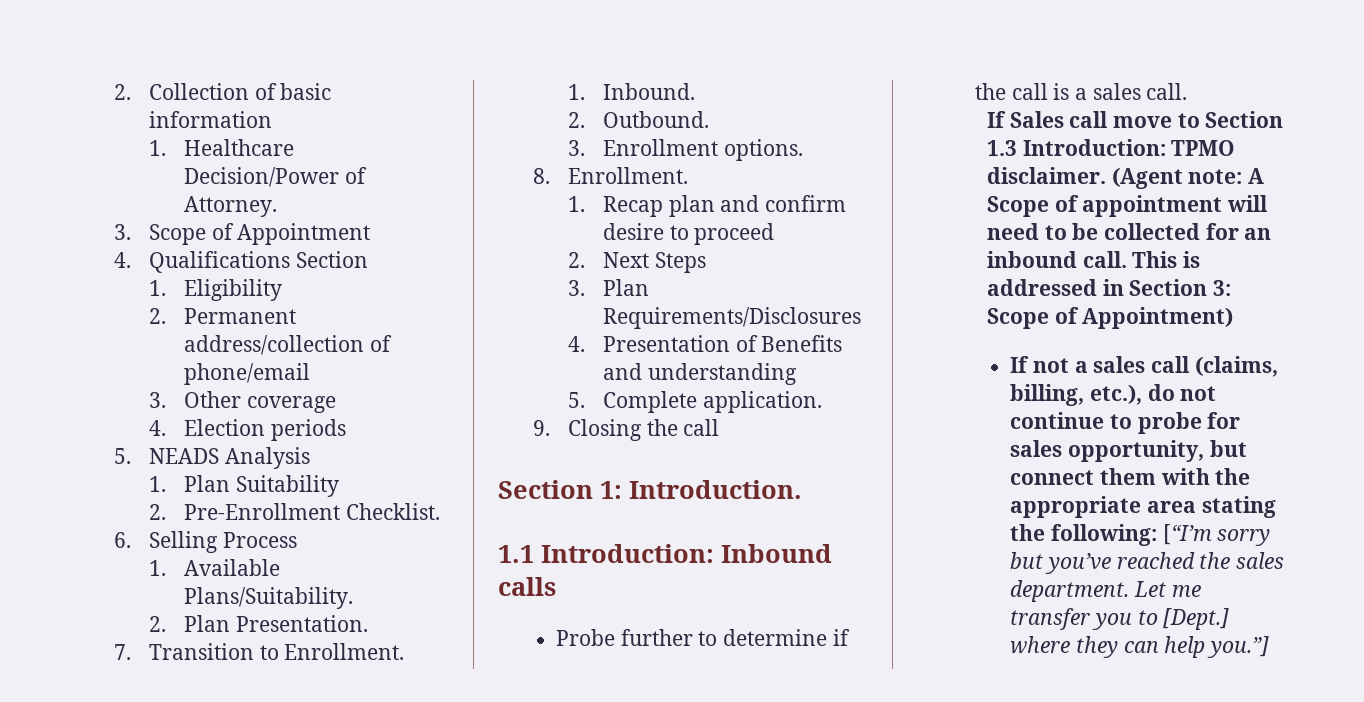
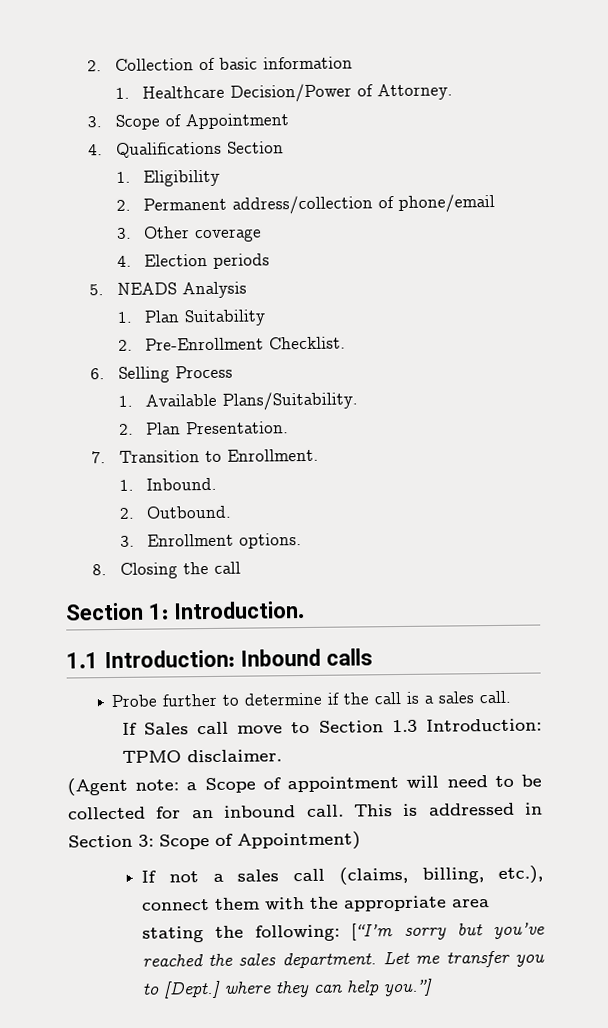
- 8. Enrollment.
- 1. Recap plan and confirm desire to proceed
- 2. Next Steps
- 3. Plan Requirements/Disclosures
- 4. Presentation of Benefits and understanding
- 5. Complete application.
- 9. Closing the call
+ 8. Closing the call
- If Sales call move to Section 1.3 Introduction: TPMO disclaimer. (Agent note: A Scope of appointment will need to be collected for an inbound call.
+ If Sales call move to Section 1.3 Introduction: TPMO disclaimer.
+ (Agent note: a Scope of appointment will need to be collected for an inbound call.
- If not a sales call (claims, billing, etc.), do not continue to probe for sales opportunity, but connect them with the appropriate area stating the following: [“I’m sorry but you’ve reached the sales department.
+ If not a sales call (claims, billing, etc.), connect them with the appropriate area stating the following: [“I’m sorry but you’ve reached the sales department.

